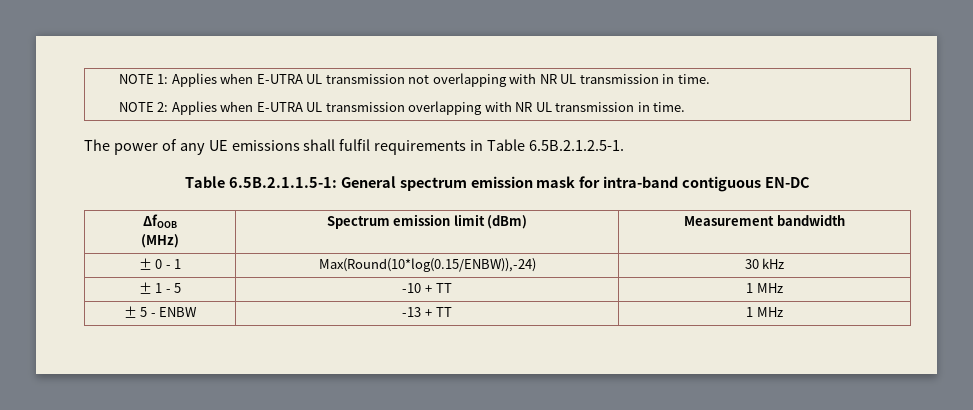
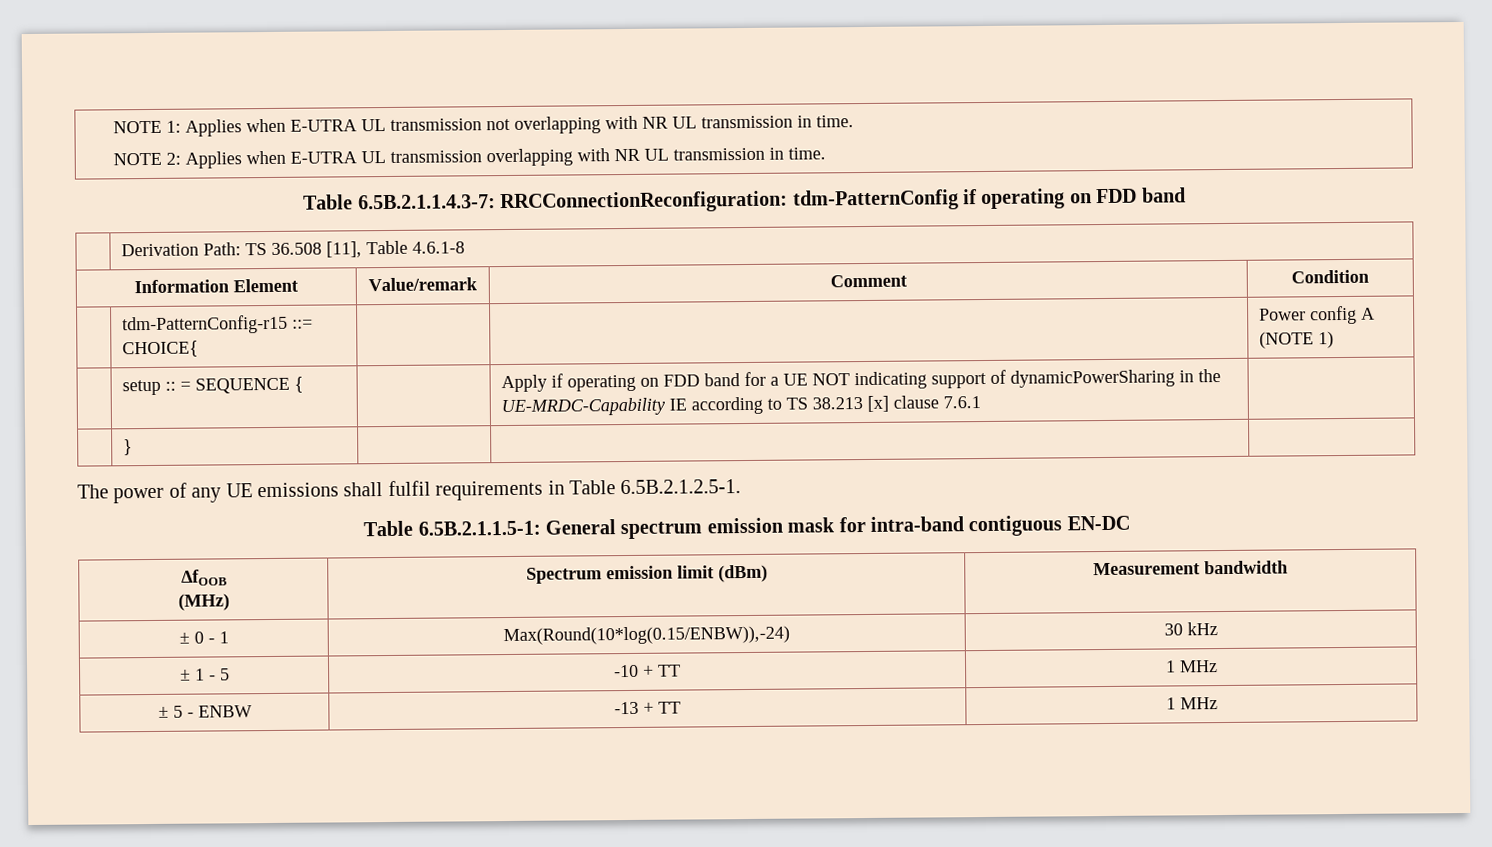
+ Table 6.5B.2.1.1.4.3-7: RRCConnectionReconfiguration: tdm-PatternConfig if operating on FDD band
+ | Derivation Path: TS 36.508 [11], Table 4.6.1-8
+ Information Element | Value/remark | Comment | Condition
+ | tdm-PatternConfig-r15 ::= CHOICE{ | | | Power config A (NOTE 1)
+ | setup :: = SEQUENCE { | | Apply if operating on FDD band for a UE NOT indicating support of dynamicPowerSharing in the UE-MRDC-Capability IE according to TS 38.213 [x] clause 7.6.1 |
+ | } | | |

